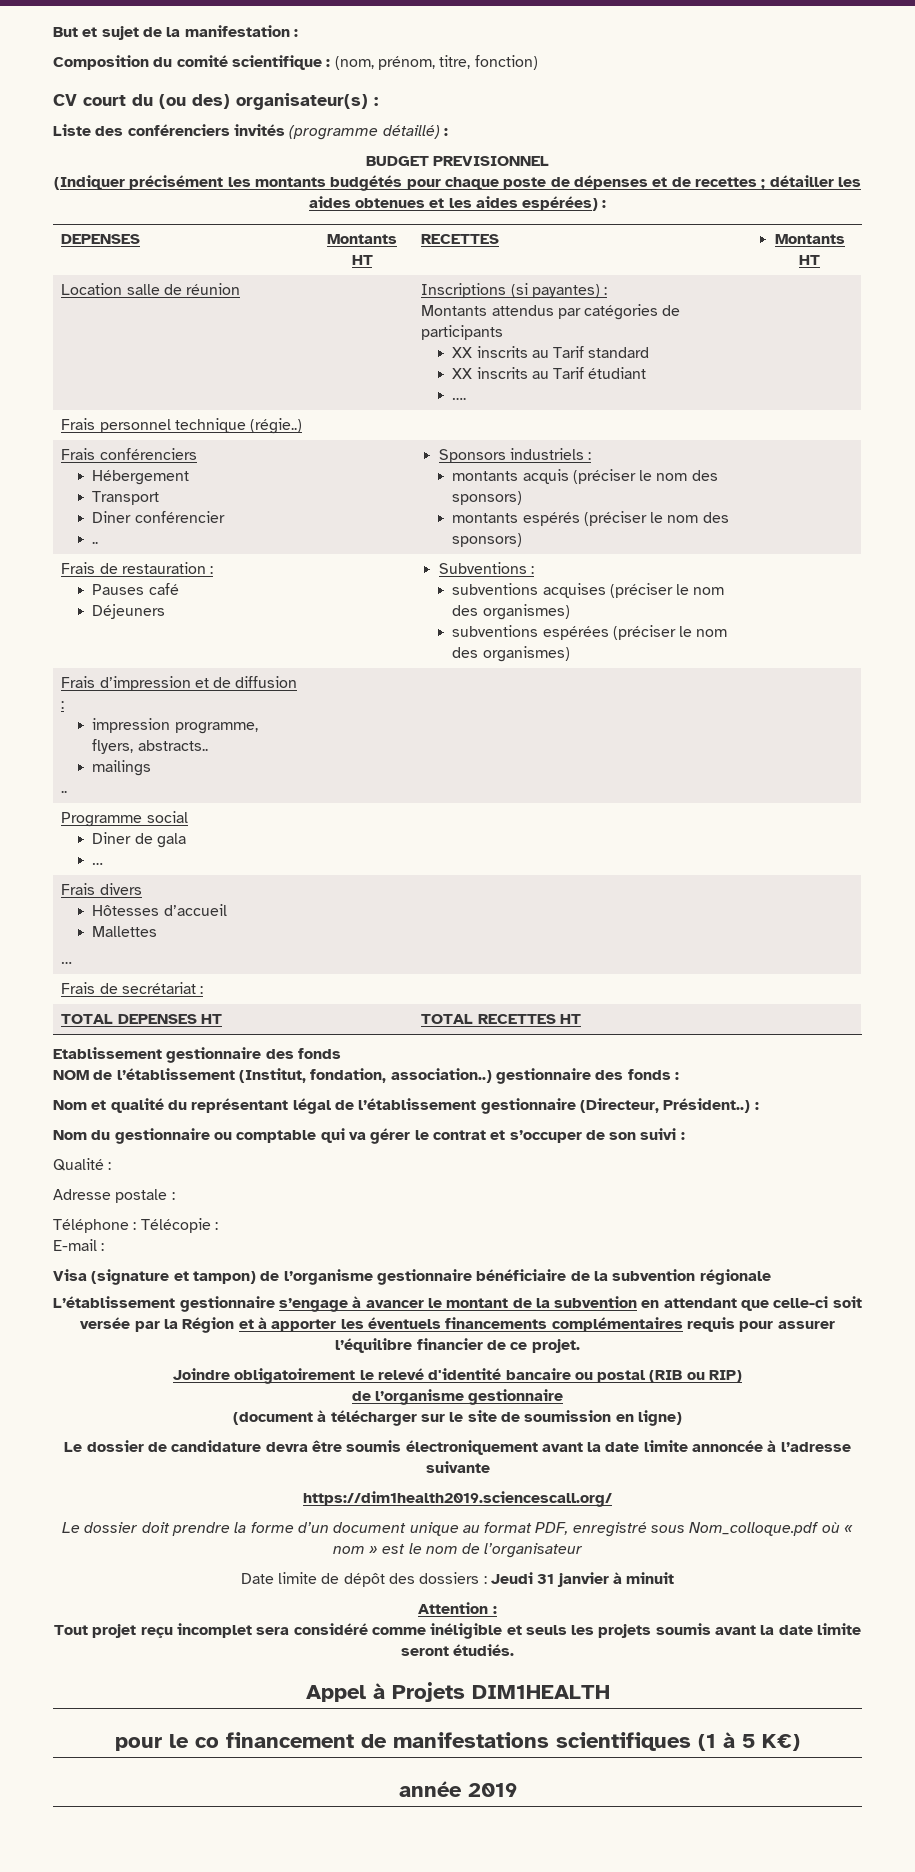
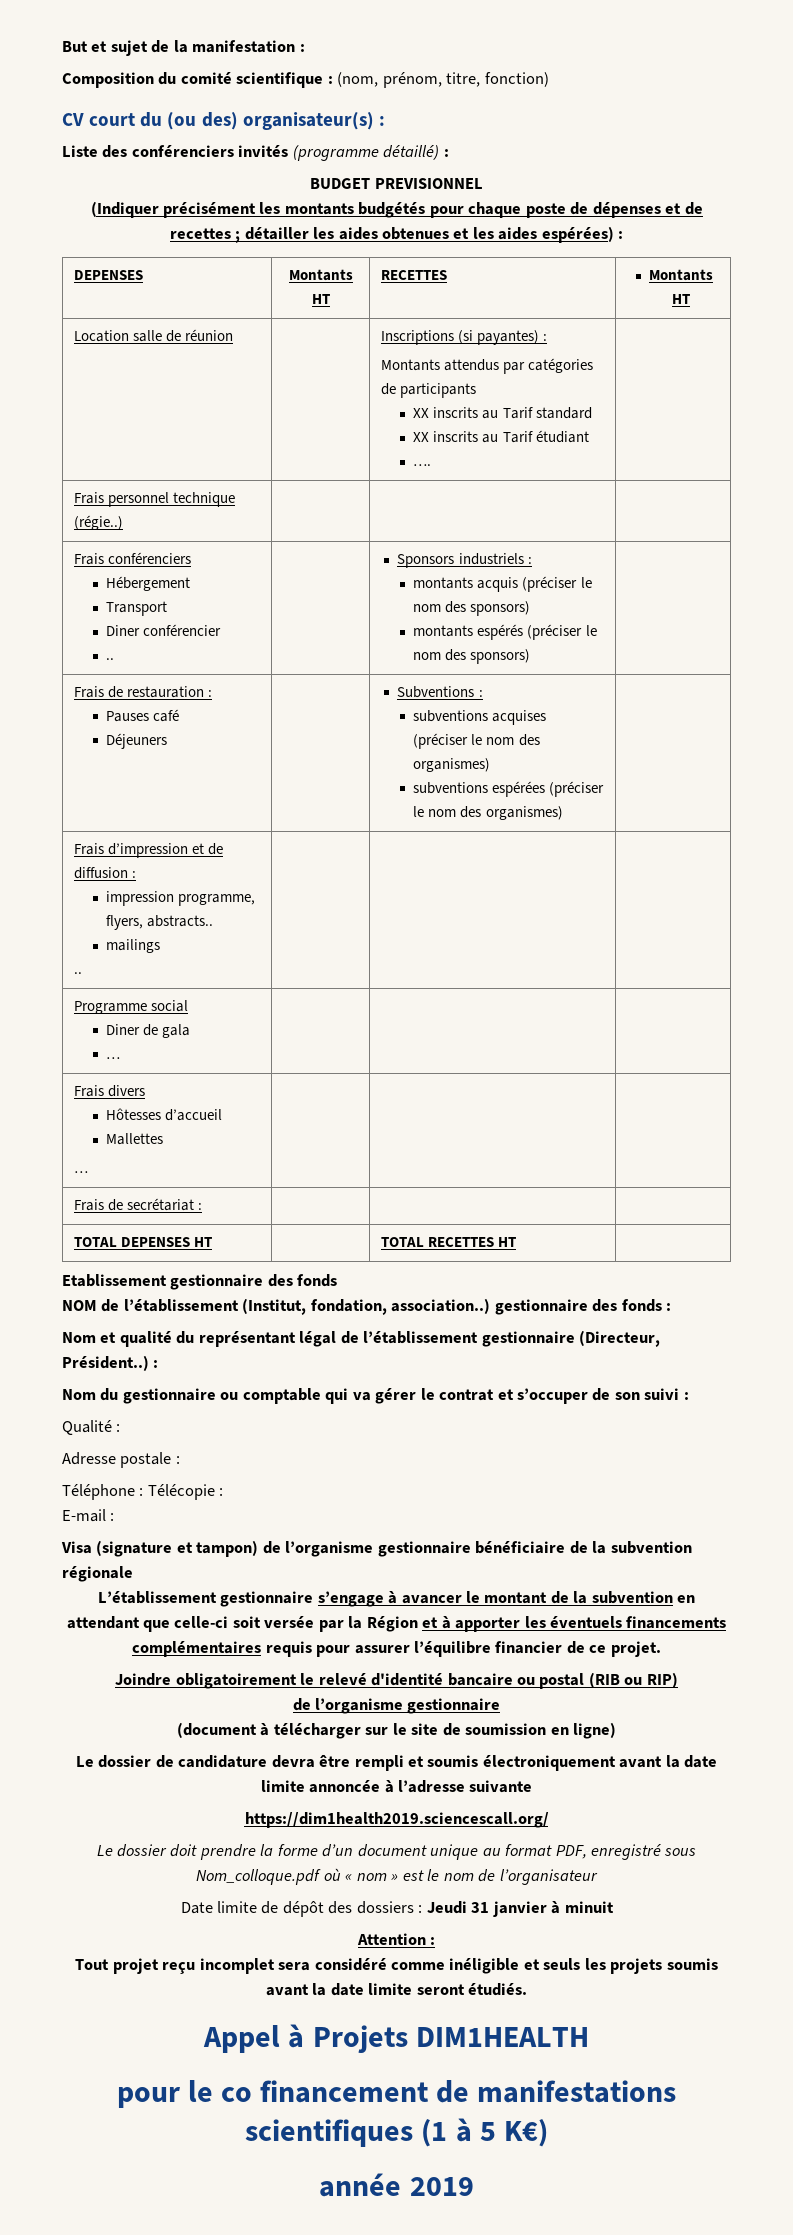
- Le dossier de candidature devra être soumis électroniquement avant la date limite annoncée à l’adresse suivante
+ Le dossier de candidature devra être rempli et soumis électroniquement avant la date limite annoncée à l’adresse suivante

